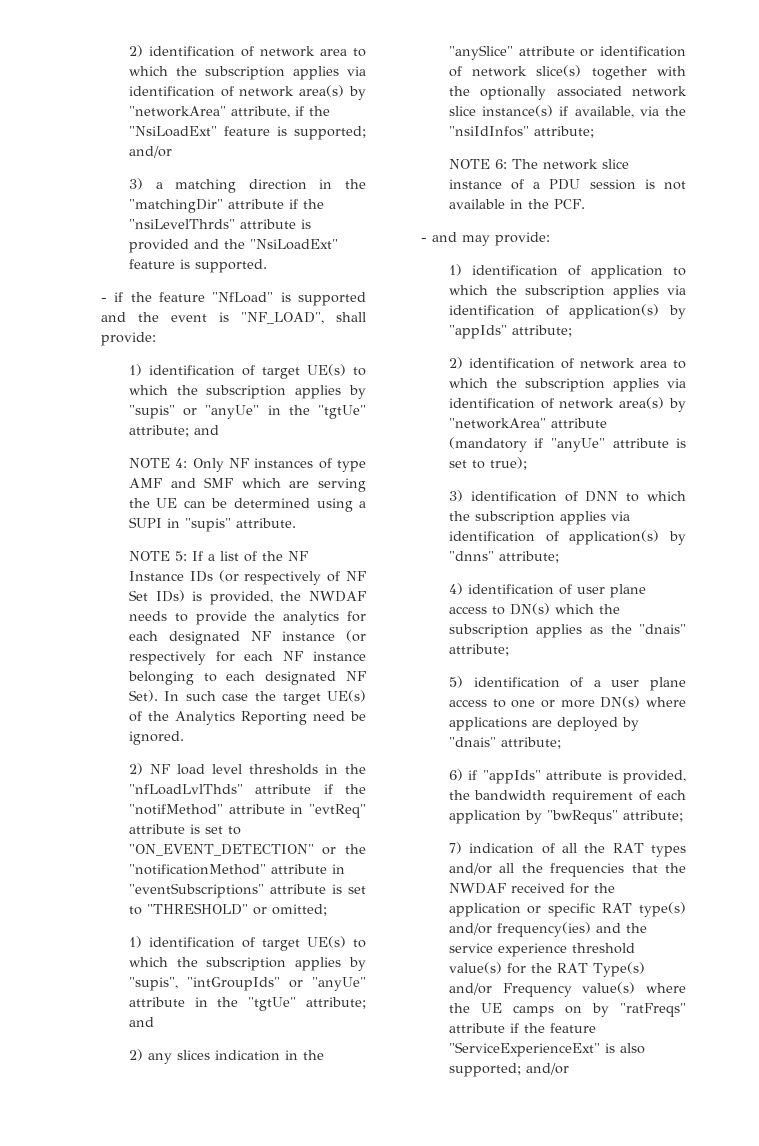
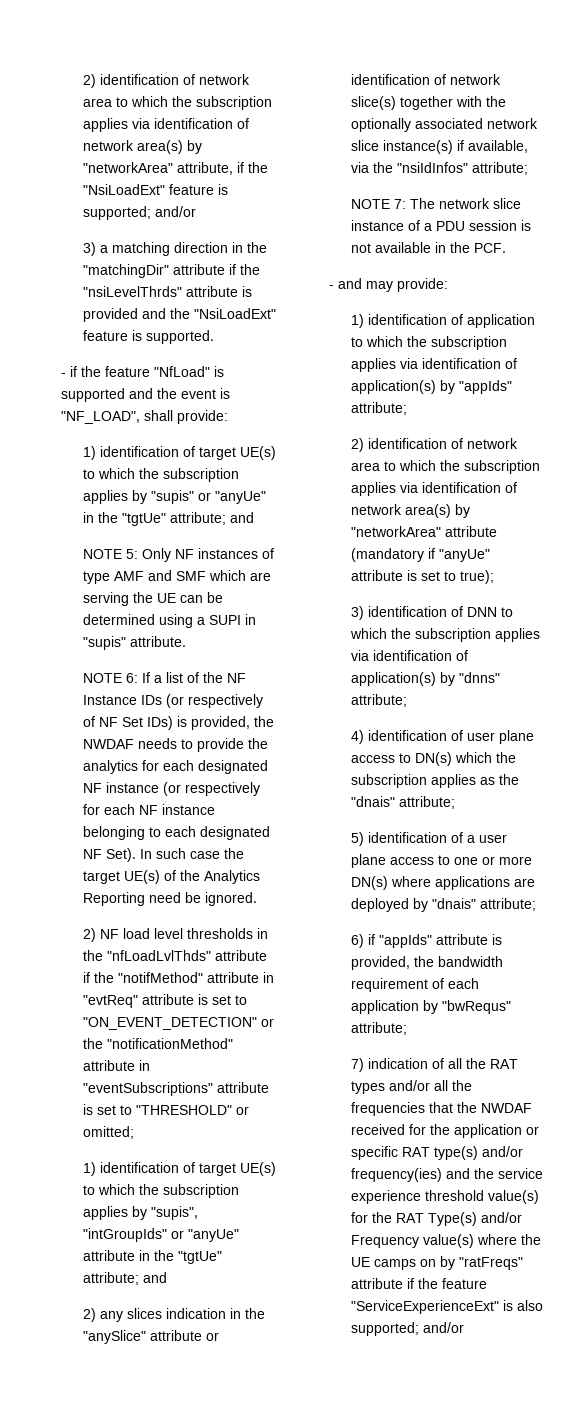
- NOTE 4: Only NF instances of type AMF and SMF which are serving the UE can be determined using a SUPI in "supis" attribute.
+ NOTE 5: Only NF instances of type AMF and SMF which are serving the UE can be determined using a SUPI in "supis" attribute.
- NOTE 5: If a list of the NF Instance IDs (or respectively of NF Set IDs) is provided, the NWDAF needs to provide the analytics for each designated NF instance (or respectively for each NF instance belonging to each designated NF Set).
+ NOTE 6: If a list of the NF Instance IDs (or respectively of NF Set IDs) is provided, the NWDAF needs to provide the analytics for each designated NF instance (or respectively for each NF instance belonging to each designated NF Set).
- NOTE 6: The network slice instance of a PDU session is not available in the PCF.
+ NOTE 7: The network slice instance of a PDU session is not available in the PCF.

